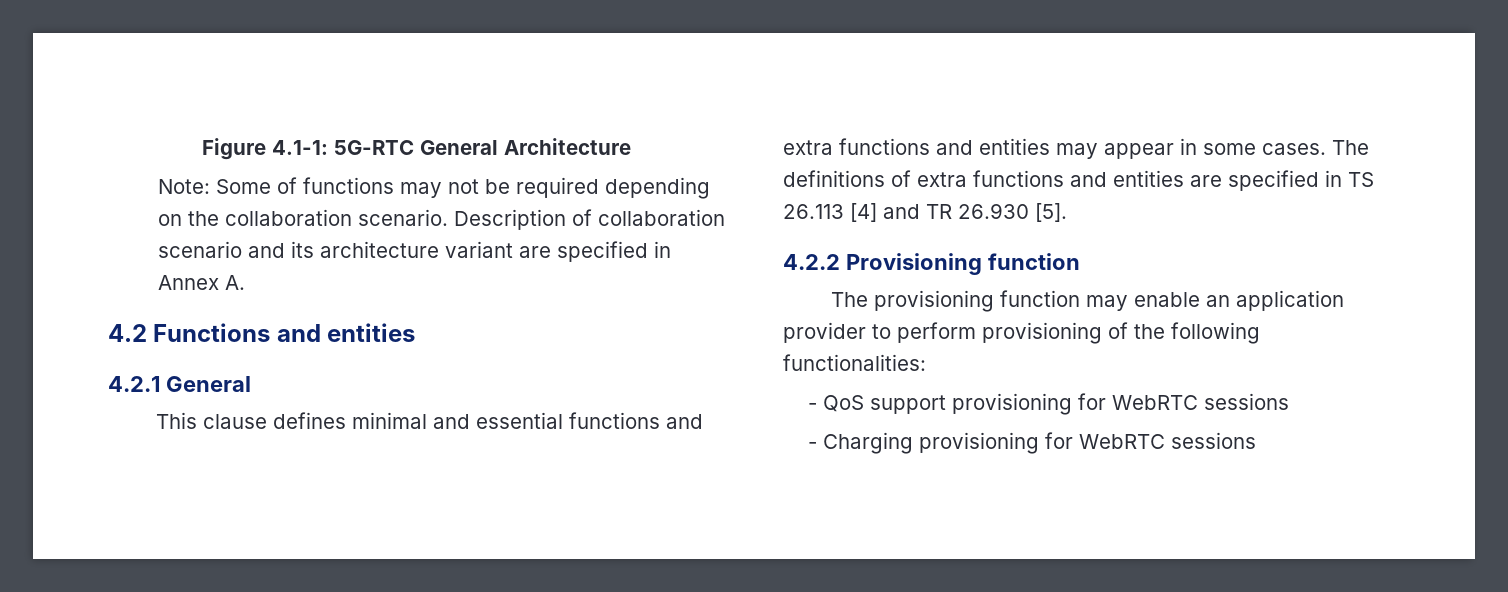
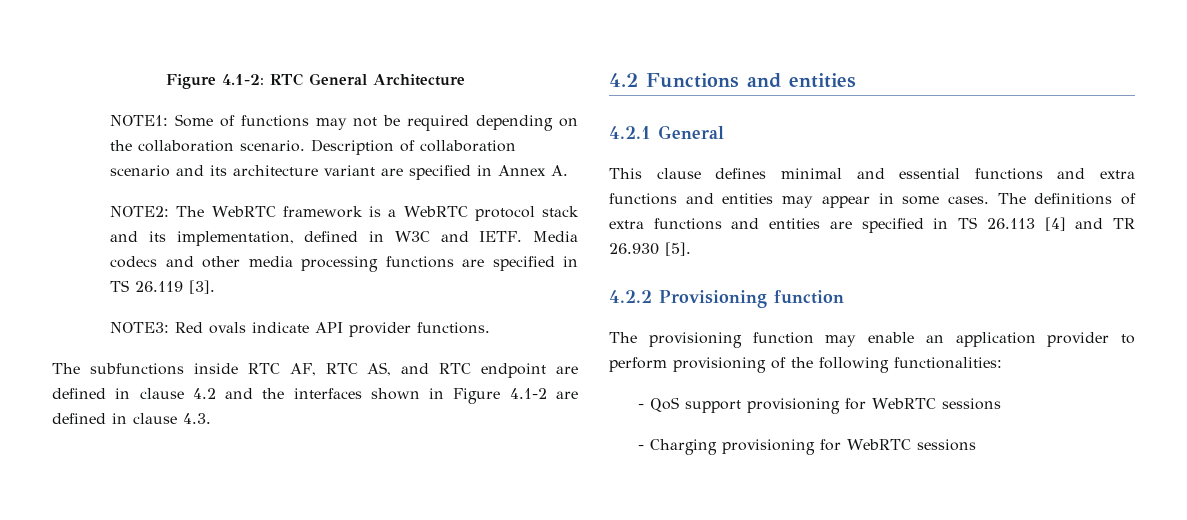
- Figure 4.1-1: 5G-RTC General Architecture
+ Figure 4.1-2: RTC General Architecture
- Note: Some of functions may not be required depending on the collaboration scenario.
+ NOTE1: Some of functions may not be required depending on the collaboration scenario.
+ NOTE2: The WebRTC framework is a WebRTC protocol stack and its implementation, defined in W3C and IETF. Media codecs and other media processing functions are specified in TS 26.119 [3].
+ NOTE3: Red ovals indicate API provider functions.
+ The subfunctions inside RTC AF, RTC AS, and RTC endpoint are defined in clause 4.2 and the interfaces shown in Figure 4.1-2 are defined in clause 4.3.

